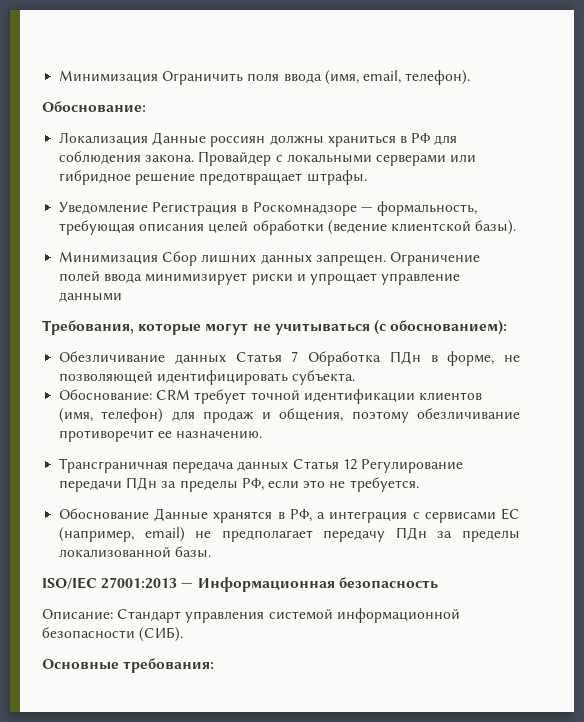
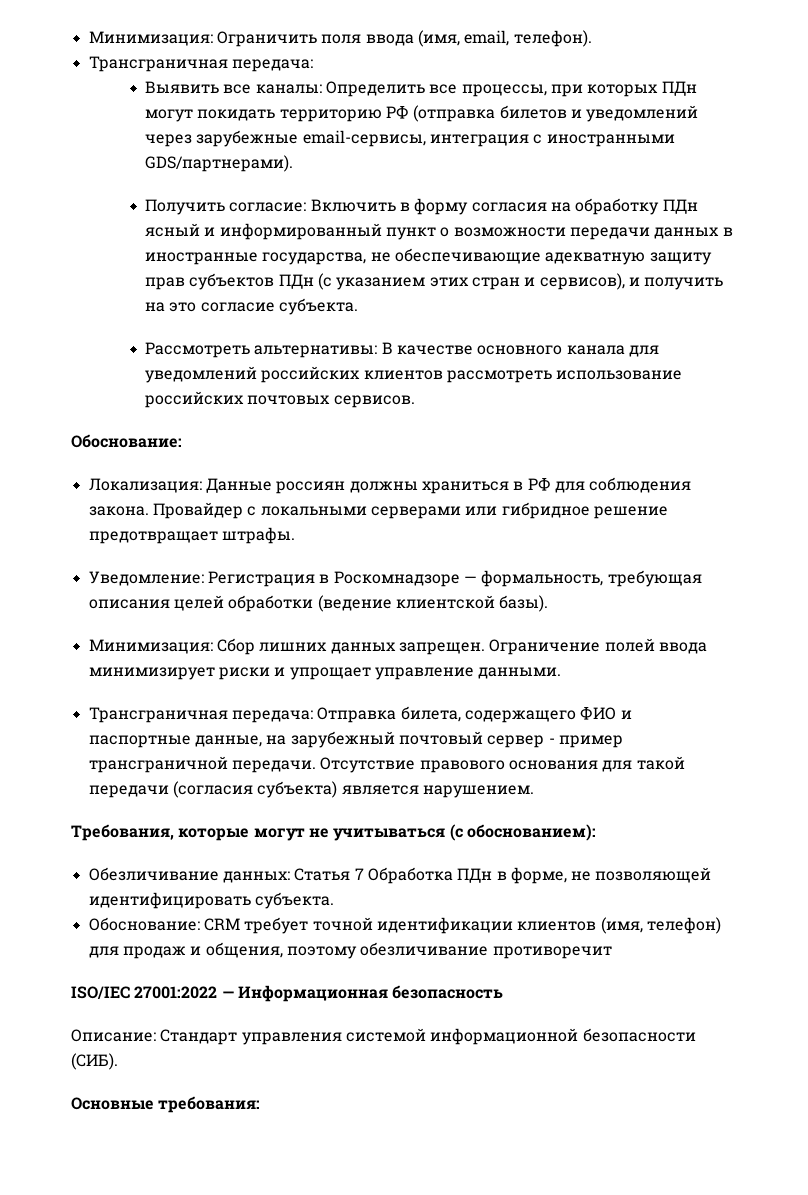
- Минимизация Ограничить поля ввода (имя, email, телефон).
+ Минимизация: Ограничить поля ввода (имя, email, телефон).
+ Трансграничная передача:
+ Выявить все каналы: Определить все процессы, при которых ПДн могут покидать территорию РФ (отправка билетов и уведомлений через зарубежные email-сервисы, интеграция с иностранными GDS/партнерами).
+ Получить согласие: Включить в форму согласия на обработку ПДн ясный и информированный пункт о возможности передачи данных в иностранные государства, не обеспечивающие адекватную защиту прав субъектов ПДн (с указанием этих стран и сервисов), и получить на это согласие субъекта.
+ Рассмотреть альтернативы: В качестве основного канала для уведомлений российских клиентов рассмотреть использование российских почтовых сервисов.
- Локализация Данные россиян должны храниться в РФ для соблюдения закона.
+ Локализация: Данные россиян должны храниться в РФ для соблюдения закона.
- Уведомление Регистрация в Роскомнадзоре — формальность, требующая описания целей обработки (ведение клиентской базы).
+ Уведомление: Регистрация в Роскомнадзоре — формальность, требующая описания целей обработки (ведение клиентской базы).
- Минимизация Сбор лишних данных запрещен.
+ Минимизация: Сбор лишних данных запрещен.
- Ограничение полей ввода минимизирует риски и упрощает управление данными
+ Ограничение полей ввода минимизирует риски и упрощает управление данными.
+ Трансграничная передача: Отправка билета, содержащего ФИО и паспортные данные, на зарубежный почтовый сервер - пример трансграничной передачи. Отсутствие правового основания для такой передачи (согласия субъекта) является нарушением.
- Обезличивание данных Статья 7 Обработка ПДн в форме, не позволяющей идентифицировать субъекта.
+ Обезличивание данных: Статья 7 Обработка ПДн в форме, не позволяющей идентифицировать субъекта.
- Обоснование: CRM требует точной идентификации клиентов (имя, телефон) для продаж и общения, поэтому обезличивание противоречит ее назначению.
- Трансграничная передача данных Статья 12 Регулирование передачи ПДн за пределы РФ, если это не требуется.
- Обоснование Данные хранятся в РФ, а интеграция с сервисами ЕС (например, email) не предполагает передачу ПДн за пределы локализованной базы.
+ Обоснование: CRM требует точной идентификации клиентов (имя, телефон) для продаж и общения, поэтому обезличивание противоречит
- ISO/IEC 27001:2013 — Информационная безопасность
+ ISO/IEC 27001:2022 — Информационная безопасность

